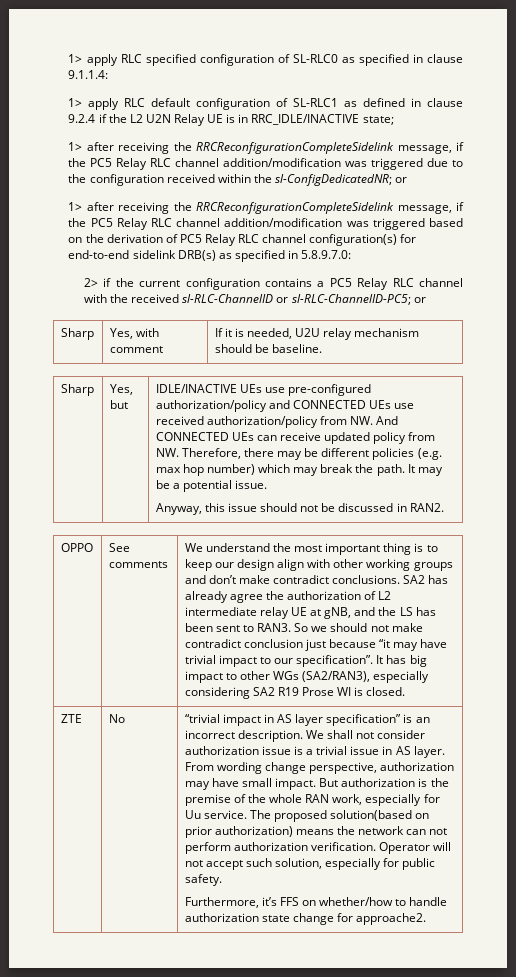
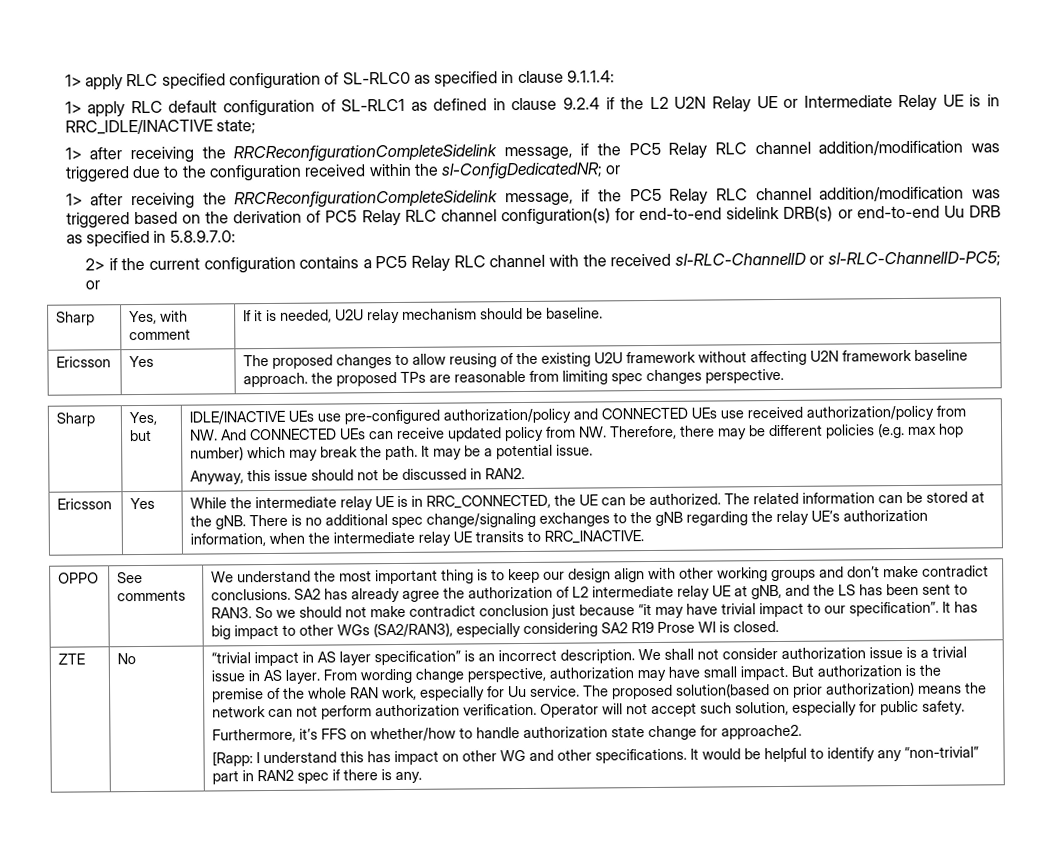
- 1> apply RLC default configuration of SL-RLC1 as defined in clause 9.2.4 if the L2 U2N Relay UE is in RRC_IDLE/INACTIVE state;
+ 1> apply RLC default configuration of SL-RLC1 as defined in clause 9.2.4 if the L2 U2N Relay UE or Intermediate Relay UE is in RRC_IDLE/INACTIVE state;
- 1> after receiving the RRCReconfigurationCompleteSidelink message, if the PC5 Relay RLC channel addition/modification was triggered based on the derivation of PC5 Relay RLC channel configuration(s) for end-to-end sidelink DRB(s) as specified in 5.8.9.7.0:
+ 1> after receiving the RRCReconfigurationCompleteSidelink message, if the PC5 Relay RLC channel addition/modification was triggered based on the derivation of PC5 Relay RLC channel configuration(s) for end-to-end sidelink DRB(s) or end-to-end Uu DRB as specified in 5.8.9.7.0:
+ Ericsson | Yes | The proposed changes to allow reusing of the existing U2U framework without affecting U2N framework baseline approach. the proposed TPs are reasonable from limiting spec changes perspective.
+ Ericsson | Yes | While the intermediate relay UE is in RRC_CONNECTED, the UE can be authorized. The related information can be stored at the gNB. There is no additional spec change/signaling exchanges to the gNB regarding the relay UE’s authorization information, when the intermediate relay UE transits to RRC_INACTIVE.
+ [Rapp: I understand this has impact on other WG and other specifications. It would be helpful to identify any “non-trivial” part in RAN2 spec if there is any.

